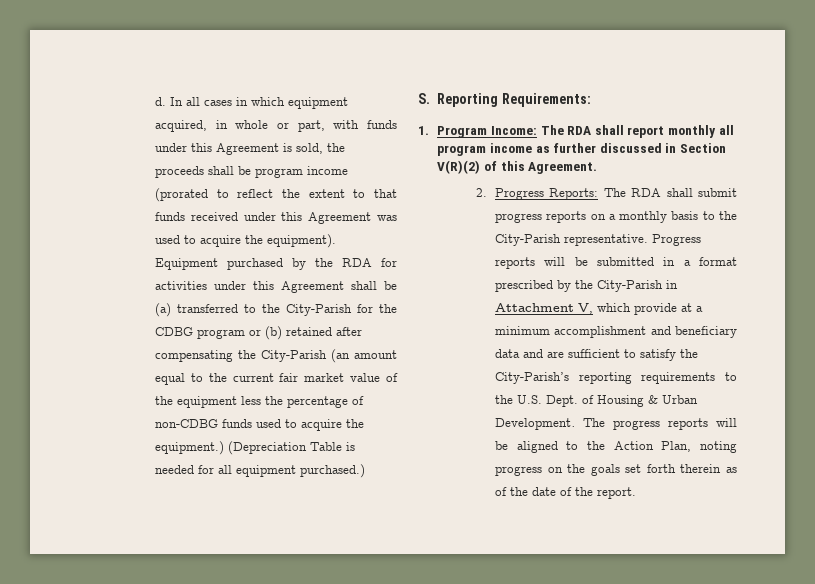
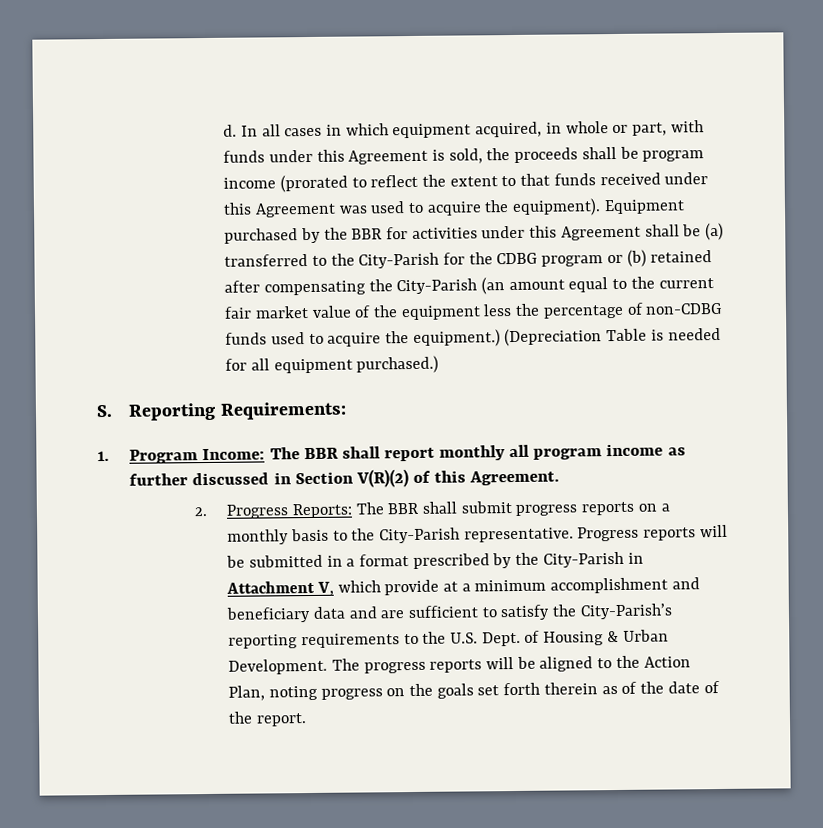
- Equipment purchased by the RDA for activities under this Agreement shall be (a) transferred to the City-Parish for the CDBG program or (b) retained after compensating the City-Parish (an amount equal to the current fair market value of the equipment less the percentage of non-CDBG funds used to acquire the equipment.)
+ Equipment purchased by the BBR for activities under this Agreement shall be (a) transferred to the City-Parish for the CDBG program or (b) retained after compensating the City-Parish (an amount equal to the current fair market value of the equipment less the percentage of non-CDBG funds used to acquire the equipment.)
- 1. Program Income: The RDA shall report monthly all program income as further discussed in Section V(R)(2) of this Agreement.
+ 1. Program Income: The BBR shall report monthly all program income as further discussed in Section V(R)(2) of this Agreement.
- 2. Progress Reports: The RDA shall submit progress reports on a monthly basis to the City-Parish representative.
+ 2. Progress Reports: The BBR shall submit progress reports on a monthly basis to the City-Parish representative.

